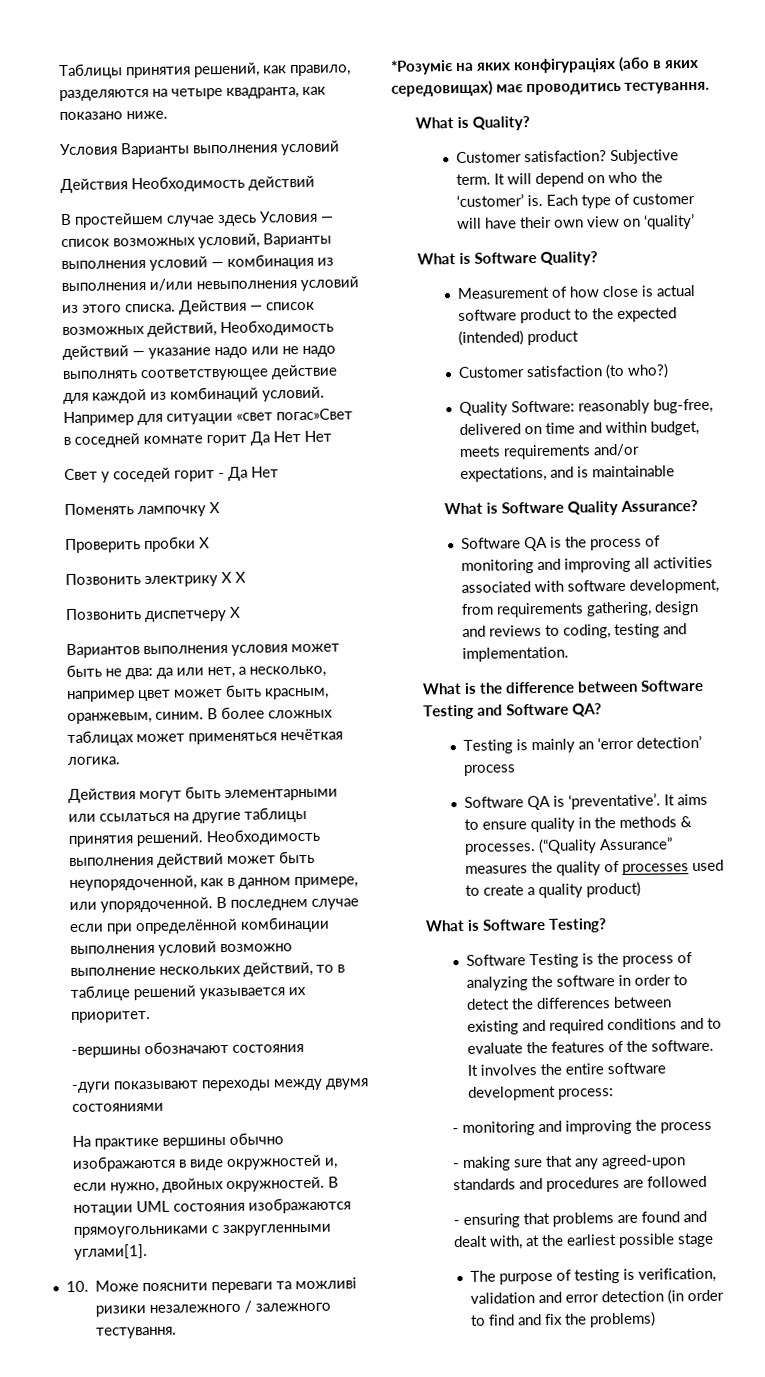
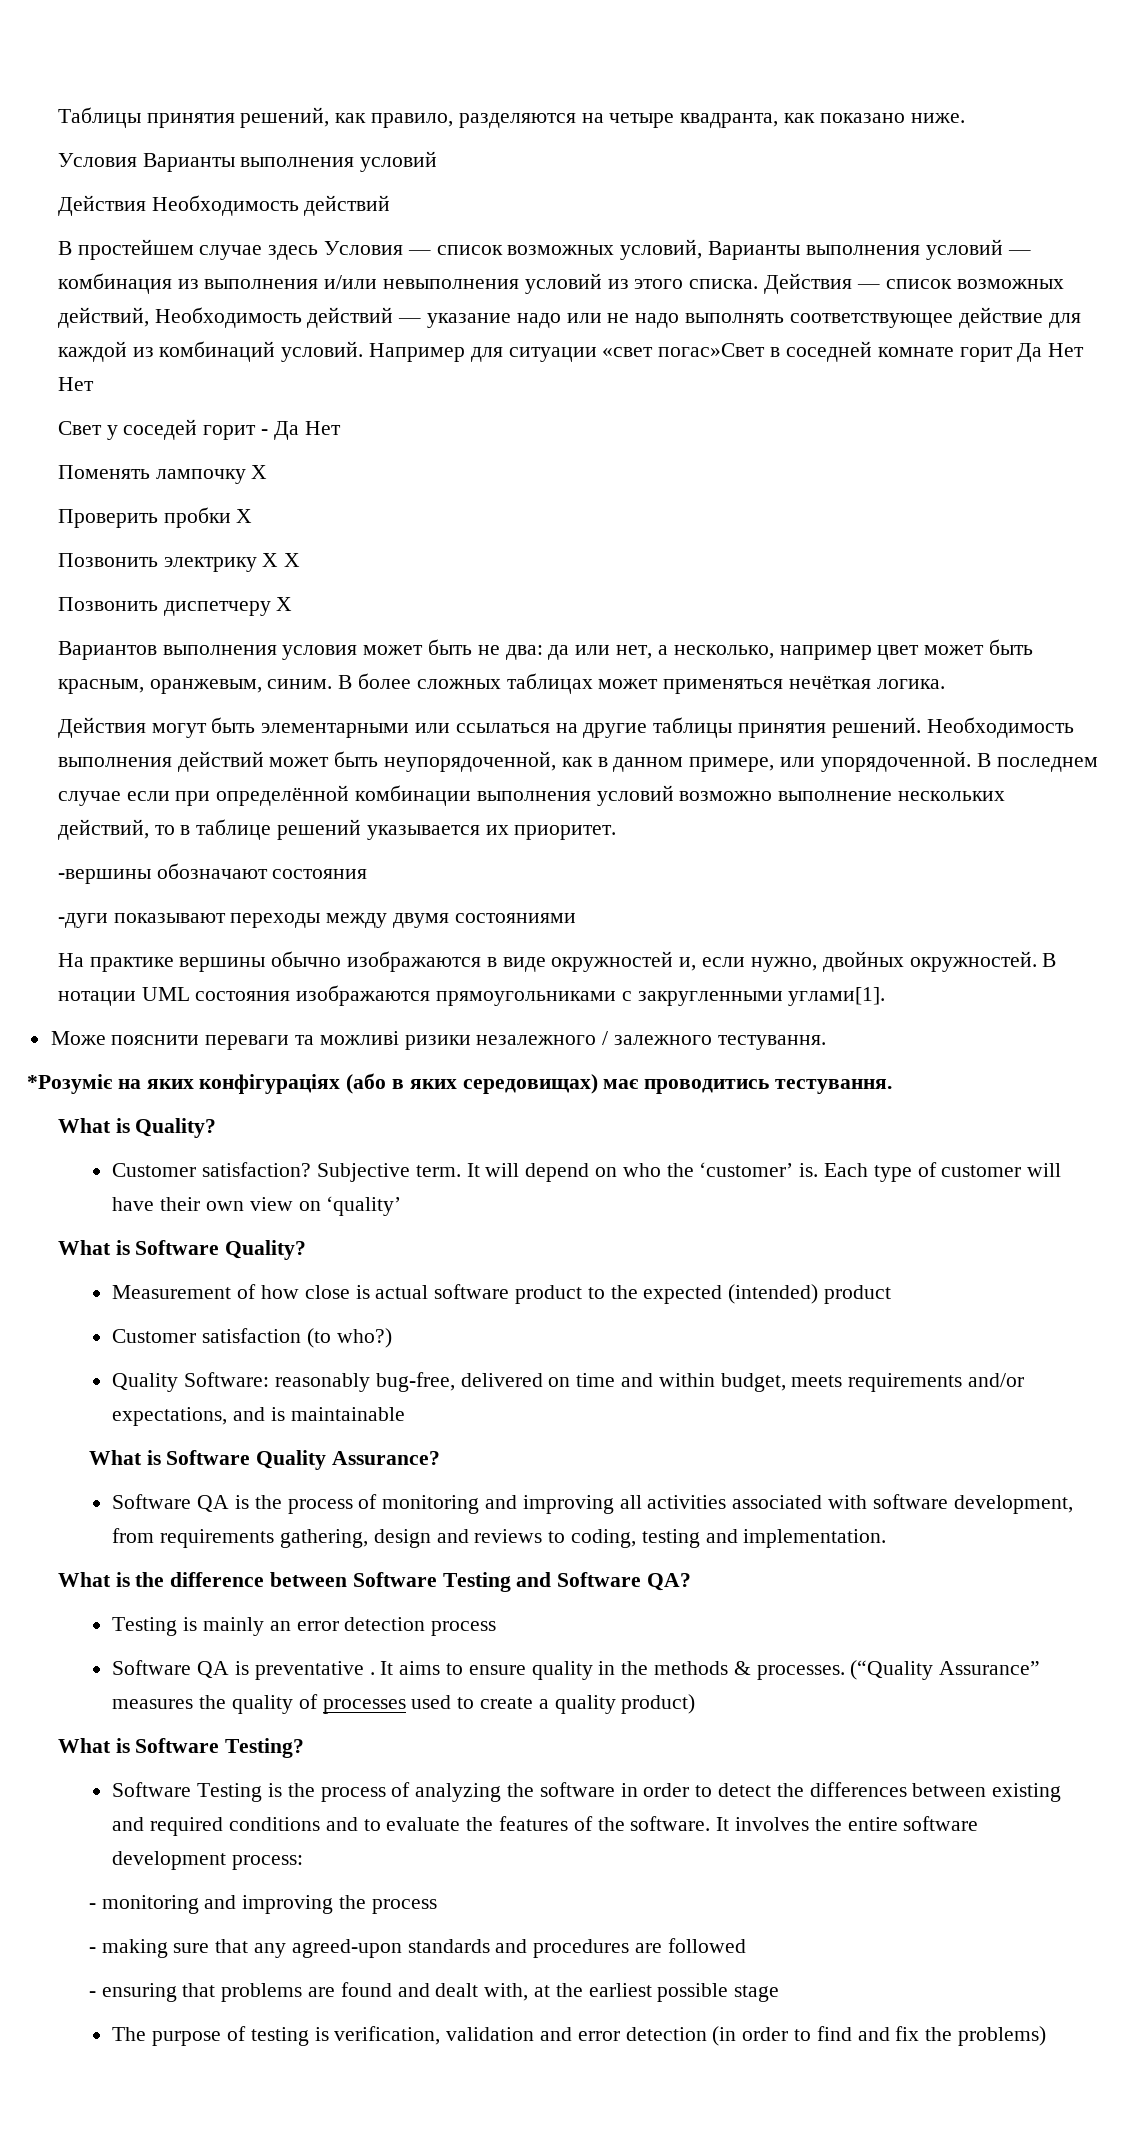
- 10. Може пояснити переваги та можливі ризики незалежного / залежного тестування.
+ Може пояснити переваги та можливі ризики незалежного / залежного тестування.
- Testing is mainly an ‘error detection’ process
+ Testing is mainly an error detection process
- Software QA is ‘preventative’.
+ Software QA is preventative .

